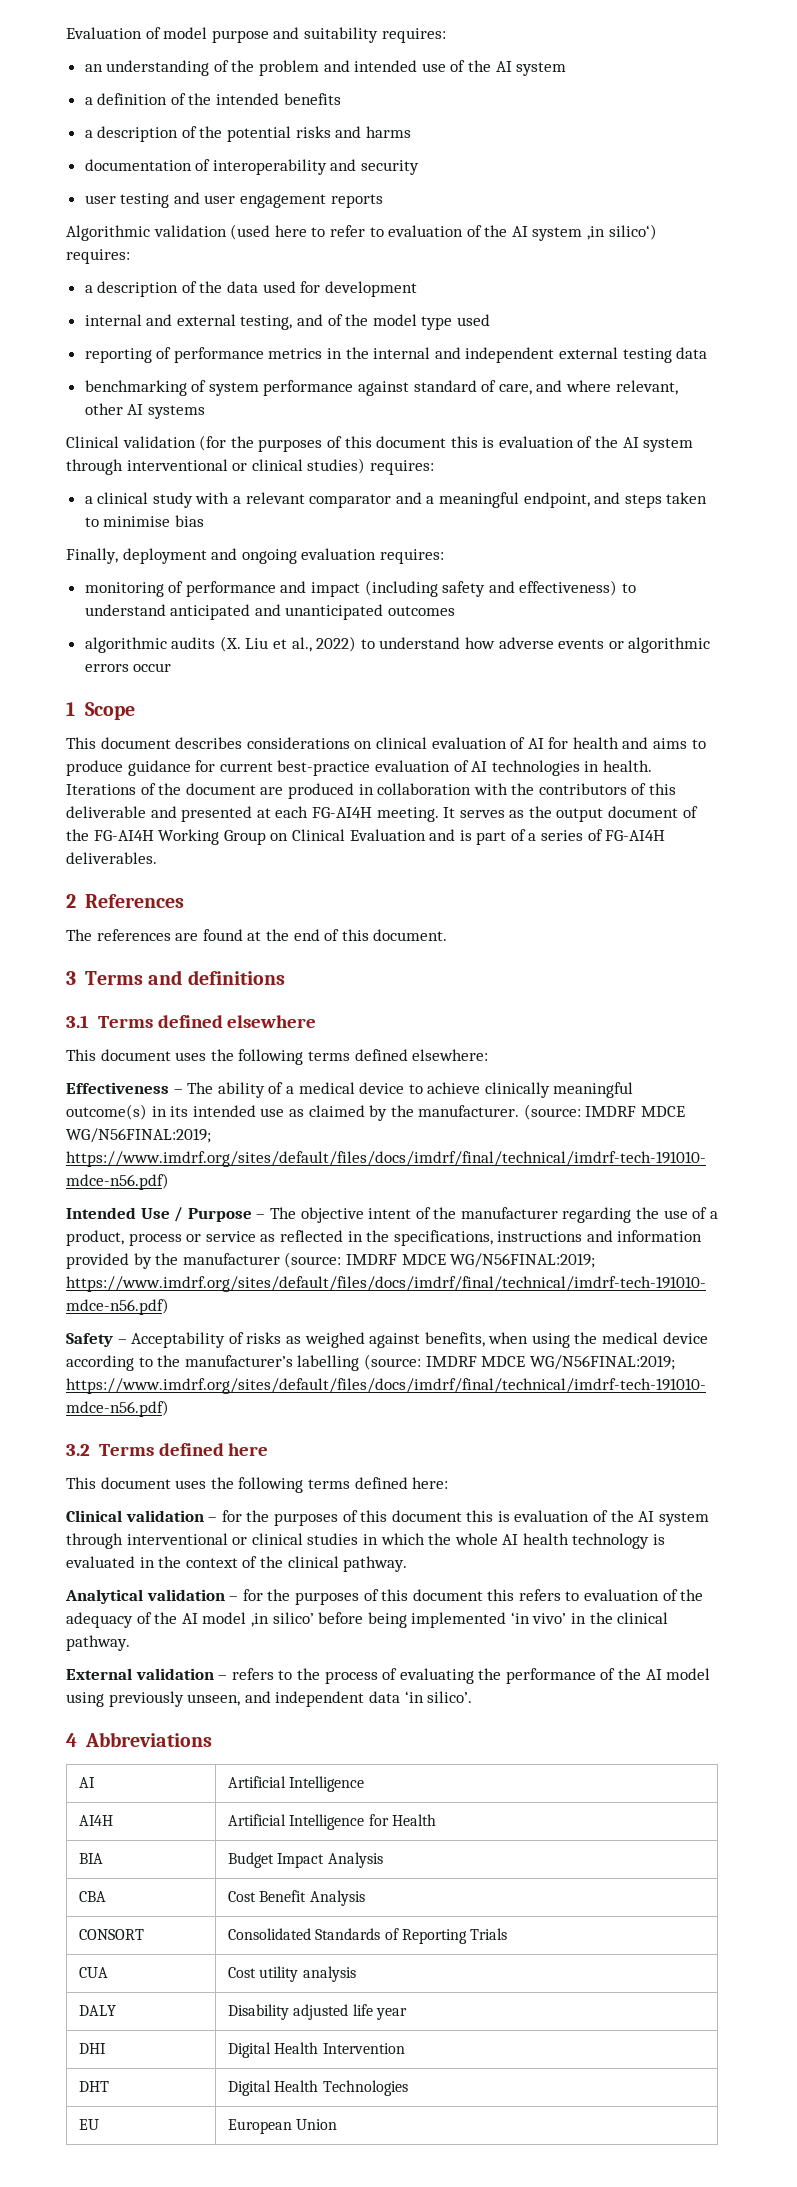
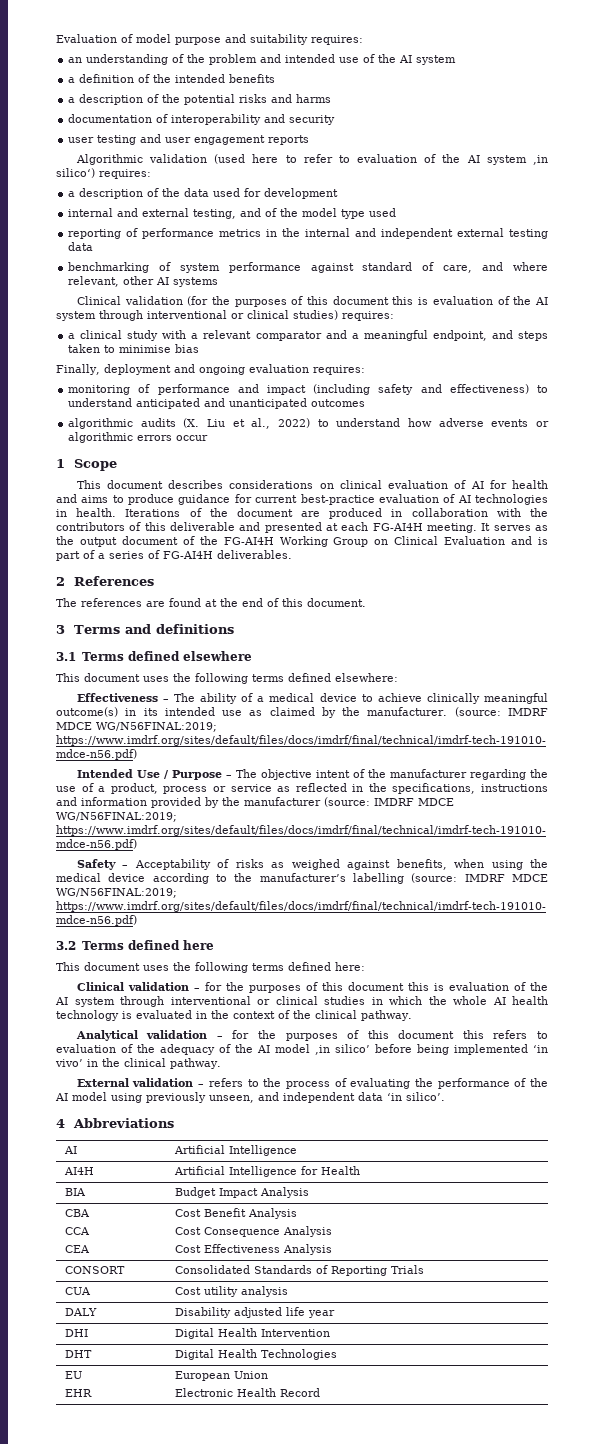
- CBA | Cost Benefit Analysis
+ CBA
+ CCA
+ CEA | Cost Benefit Analysis
+ Cost Consequence Analysis
+ Cost Effectiveness Analysis
- EU | European Union
+ EU
+ EHR | European Union
+ Electronic Health Record

